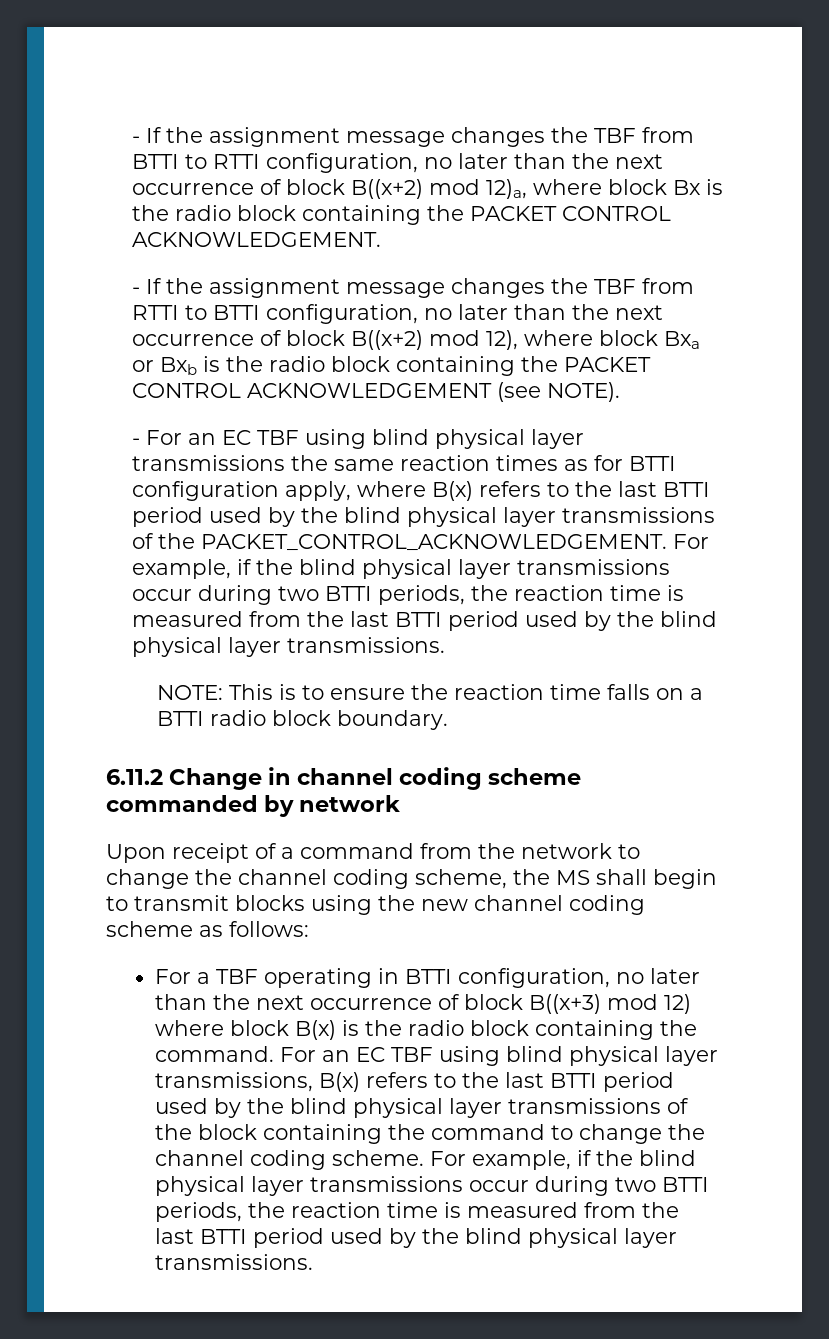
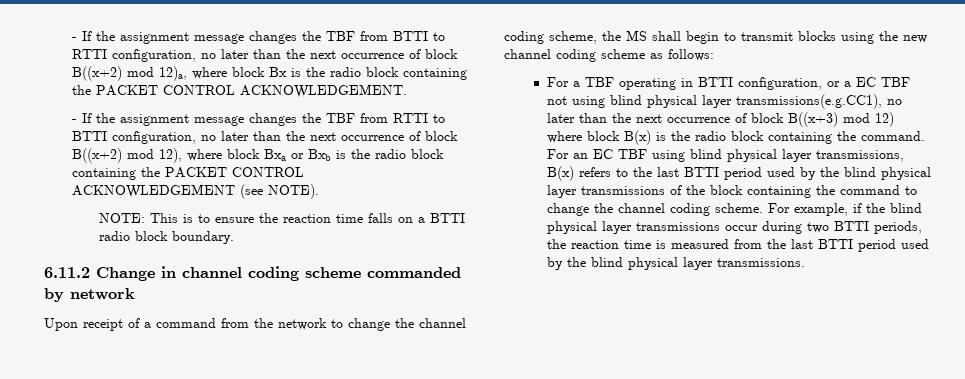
- - For an EC TBF using blind physical layer transmissions the same reaction times as for BTTI configuration apply, where B(x) refers to the last BTTI period used by the blind physical layer transmissions of the PACKET_CONTROL_ACKNOWLEDGEMENT. For example, if the blind physical layer transmissions occur during two BTTI periods, the reaction time is measured from the last BTTI period used by the blind physical layer transmissions.
- For a TBF operating in BTTI configuration, no later than the next occurrence of block B((x+3) mod 12) where block B(x) is the radio block containing the command.
+ For a TBF operating in BTTI configuration, or a EC TBF not using blind physical layer transmissions(e.g.CC1), no later than the next occurrence of block B((x+3) mod 12) where block B(x) is the radio block containing the command.

